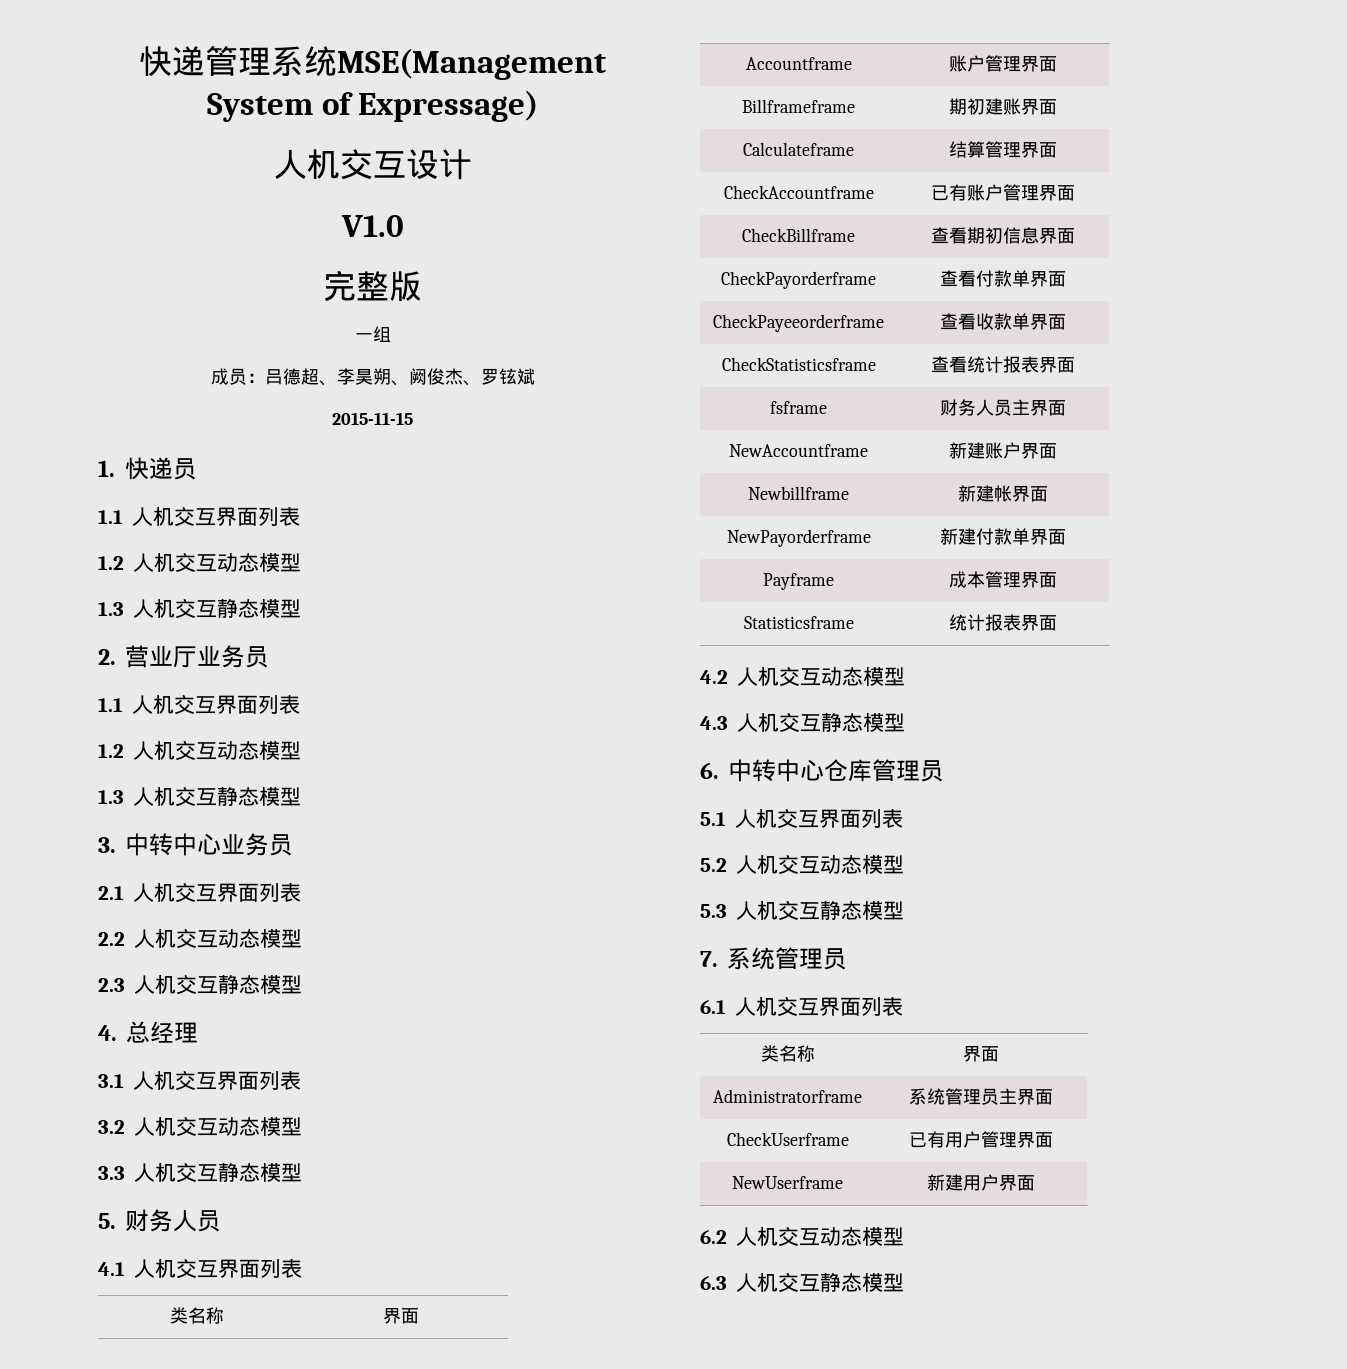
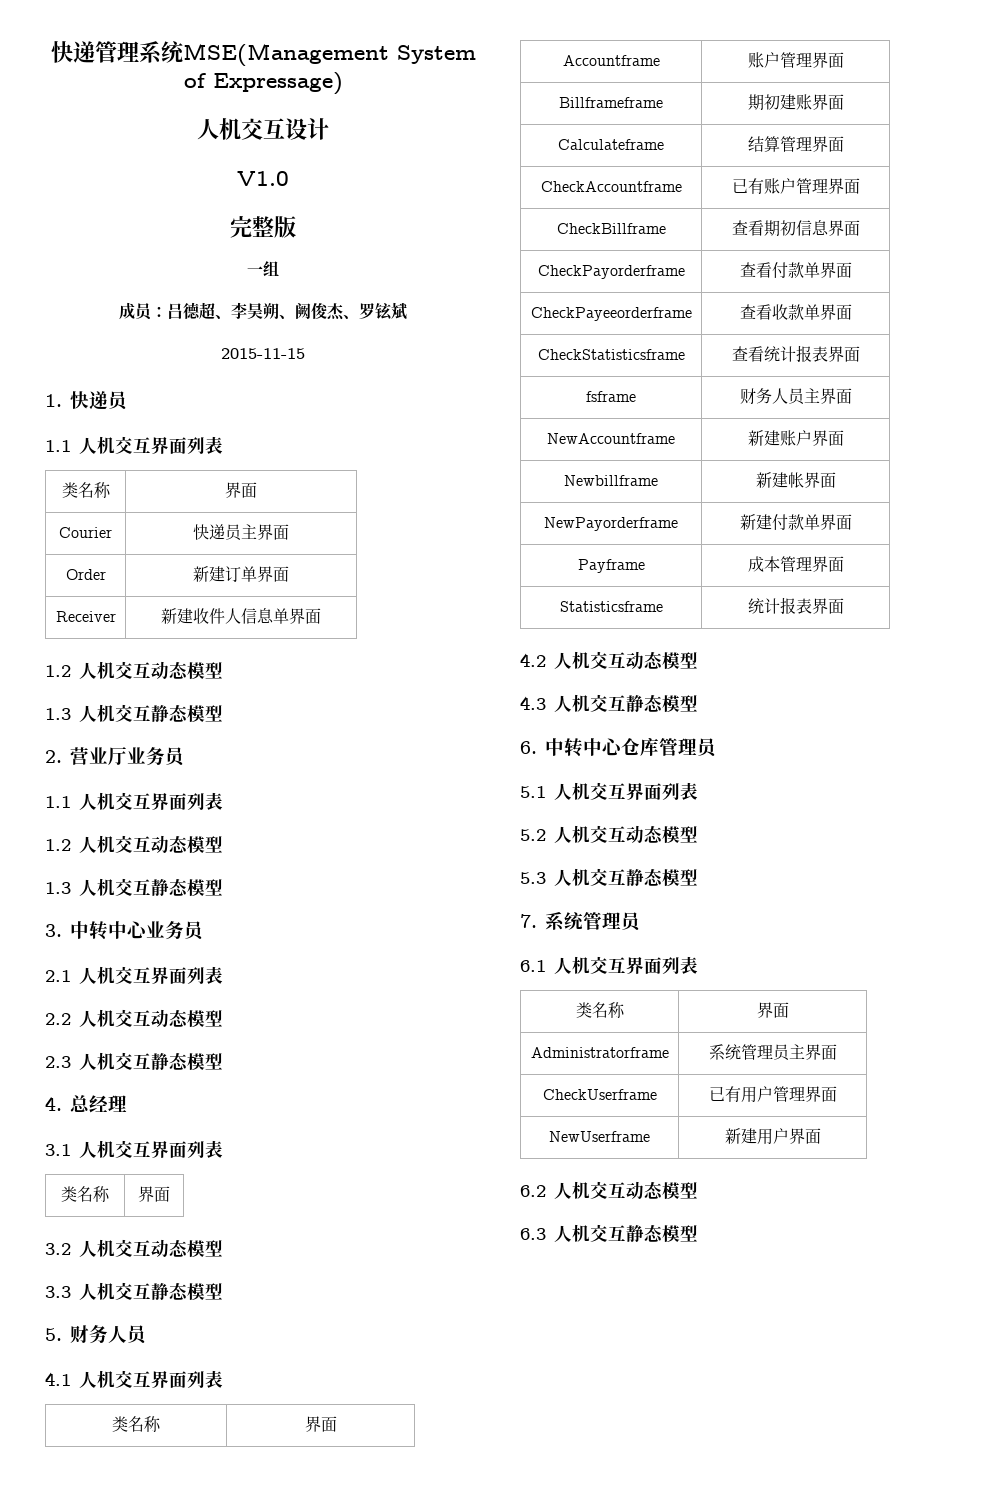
  1.快递员
  1.1人机交互界面列表
+ 类名称 | 界面
+ Courier | 快递员主界面
+ Order | 新建订单界面
+ Receiver | 新建收件人信息单界面
  3.1人机交互界面列表
+ 类名称 | 界面

